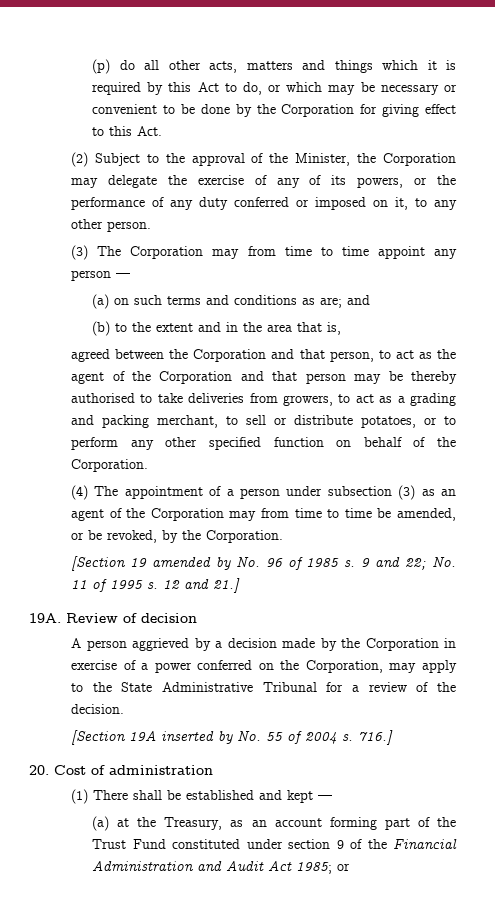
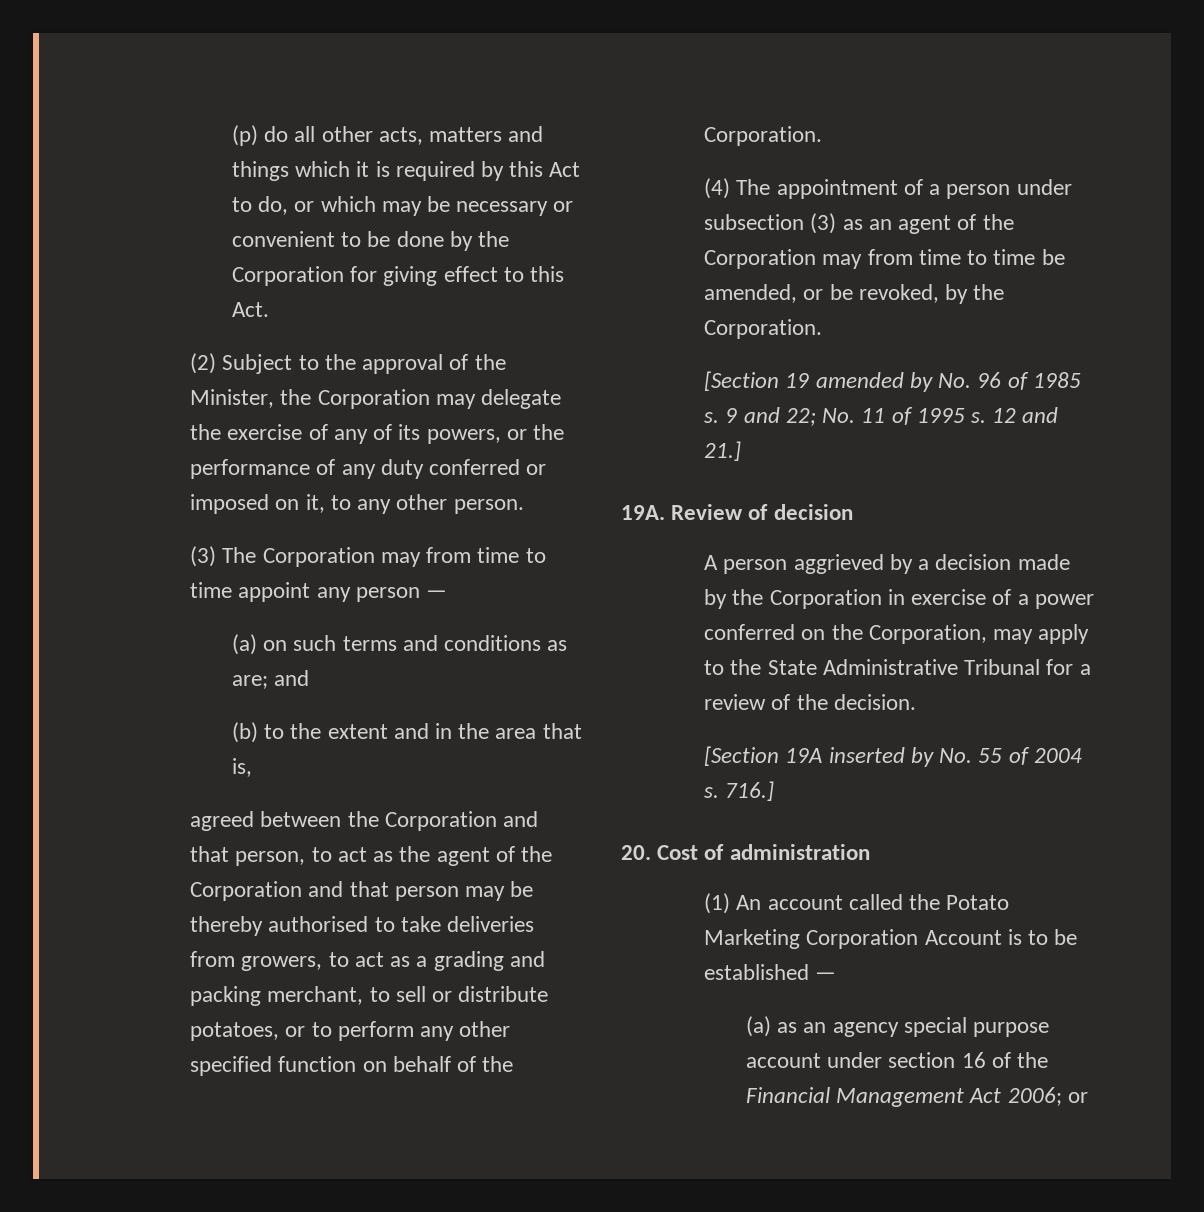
- (1) There shall be established and kept —
- (a) at the Treasury, as an account forming part of the Trust Fund constituted under section 9 of the Financial Administration and Audit Act 1985; or
+ (1) An account called the Potato Marketing Corporation Account is to be established —
+ (a) as an agency special purpose account under section 16 of the Financial Management Act 2006; or

